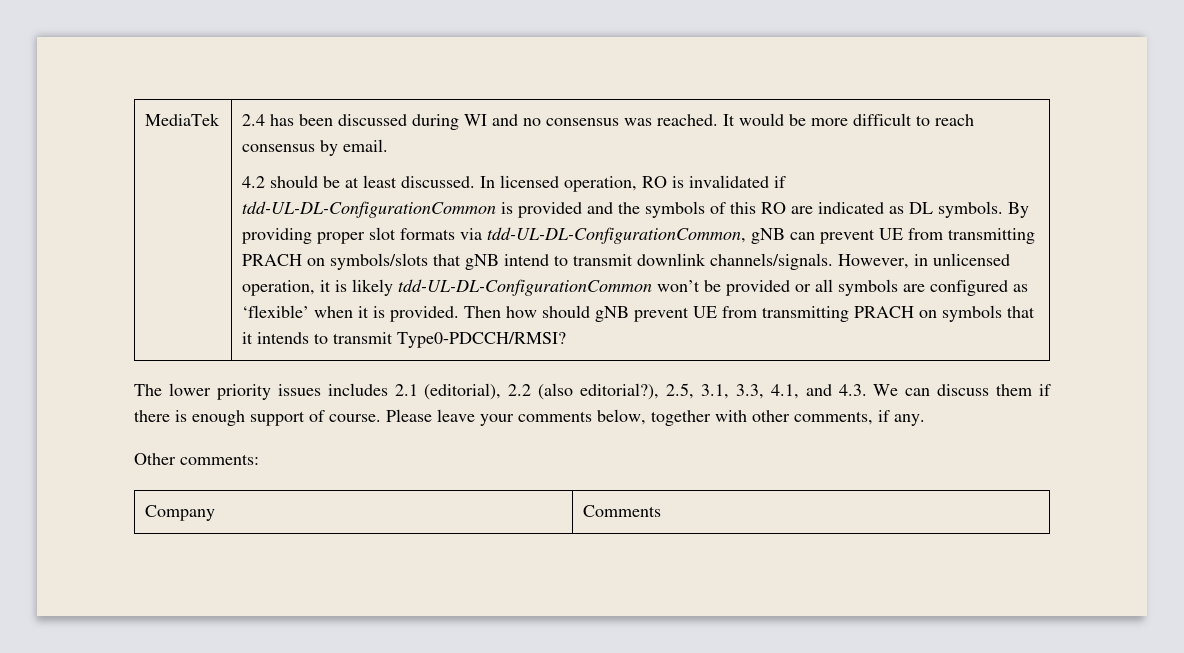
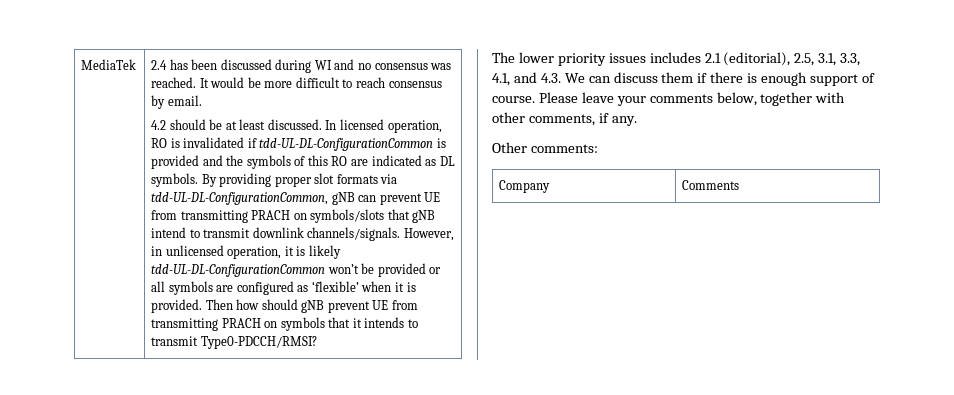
- The lower priority issues includes 2.1 (editorial), 2.2 (also editorial?), 2.5, 3.1, 3.3, 4.1, and 4.3. We can discuss them if there is enough support of course.
+ The lower priority issues includes 2.1 (editorial), 2.5, 3.1, 3.3, 4.1, and 4.3. We can discuss them if there is enough support of course.

